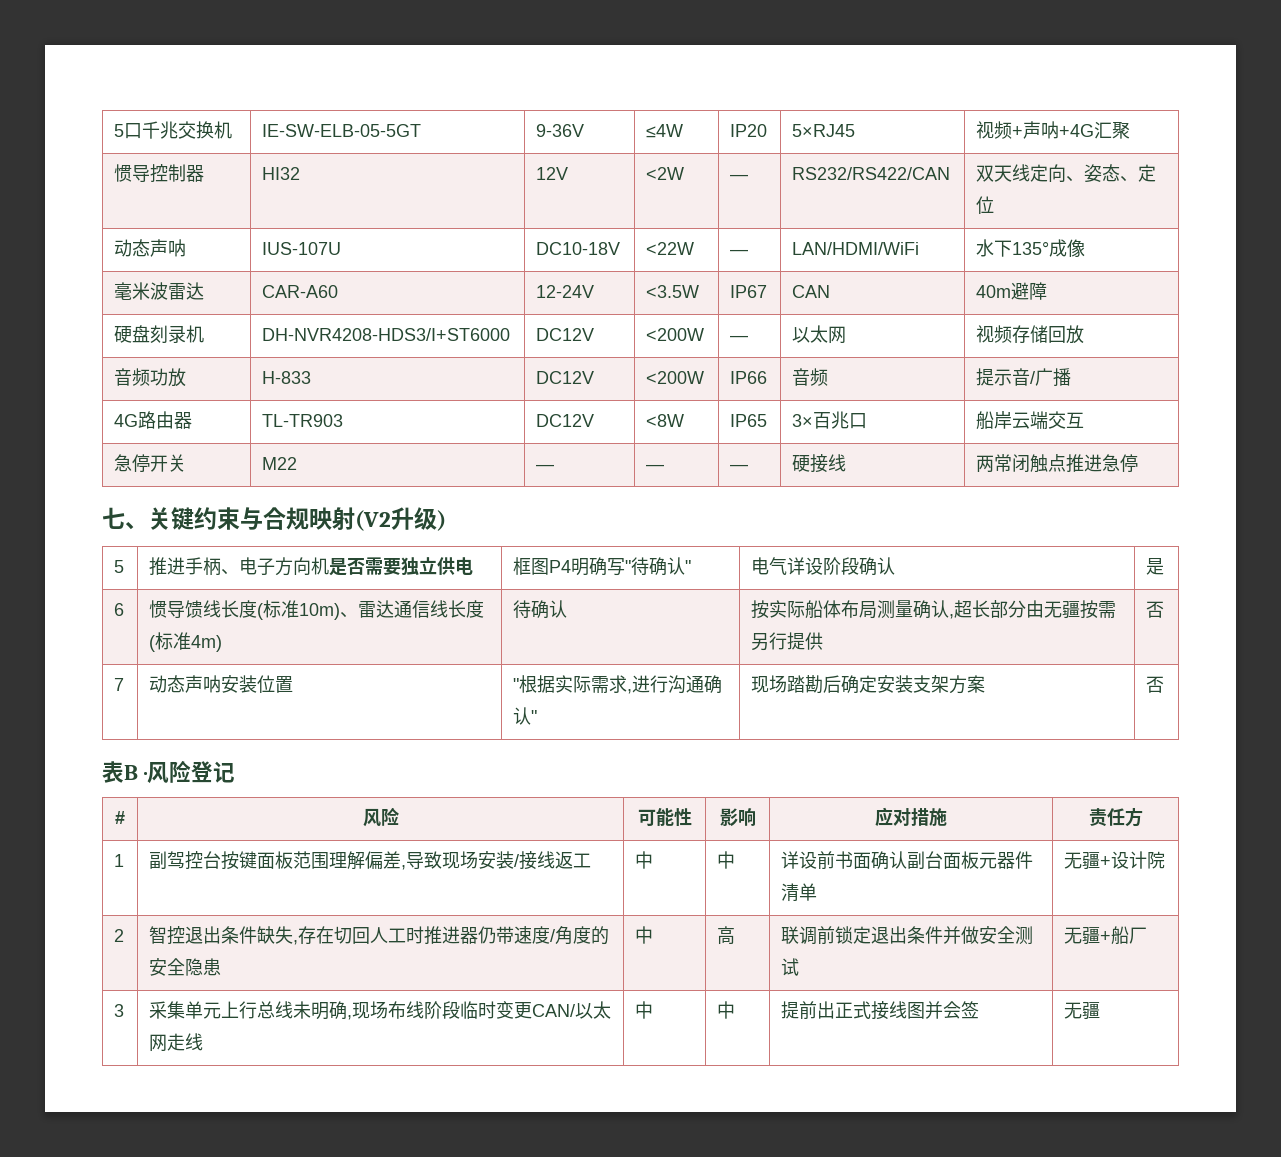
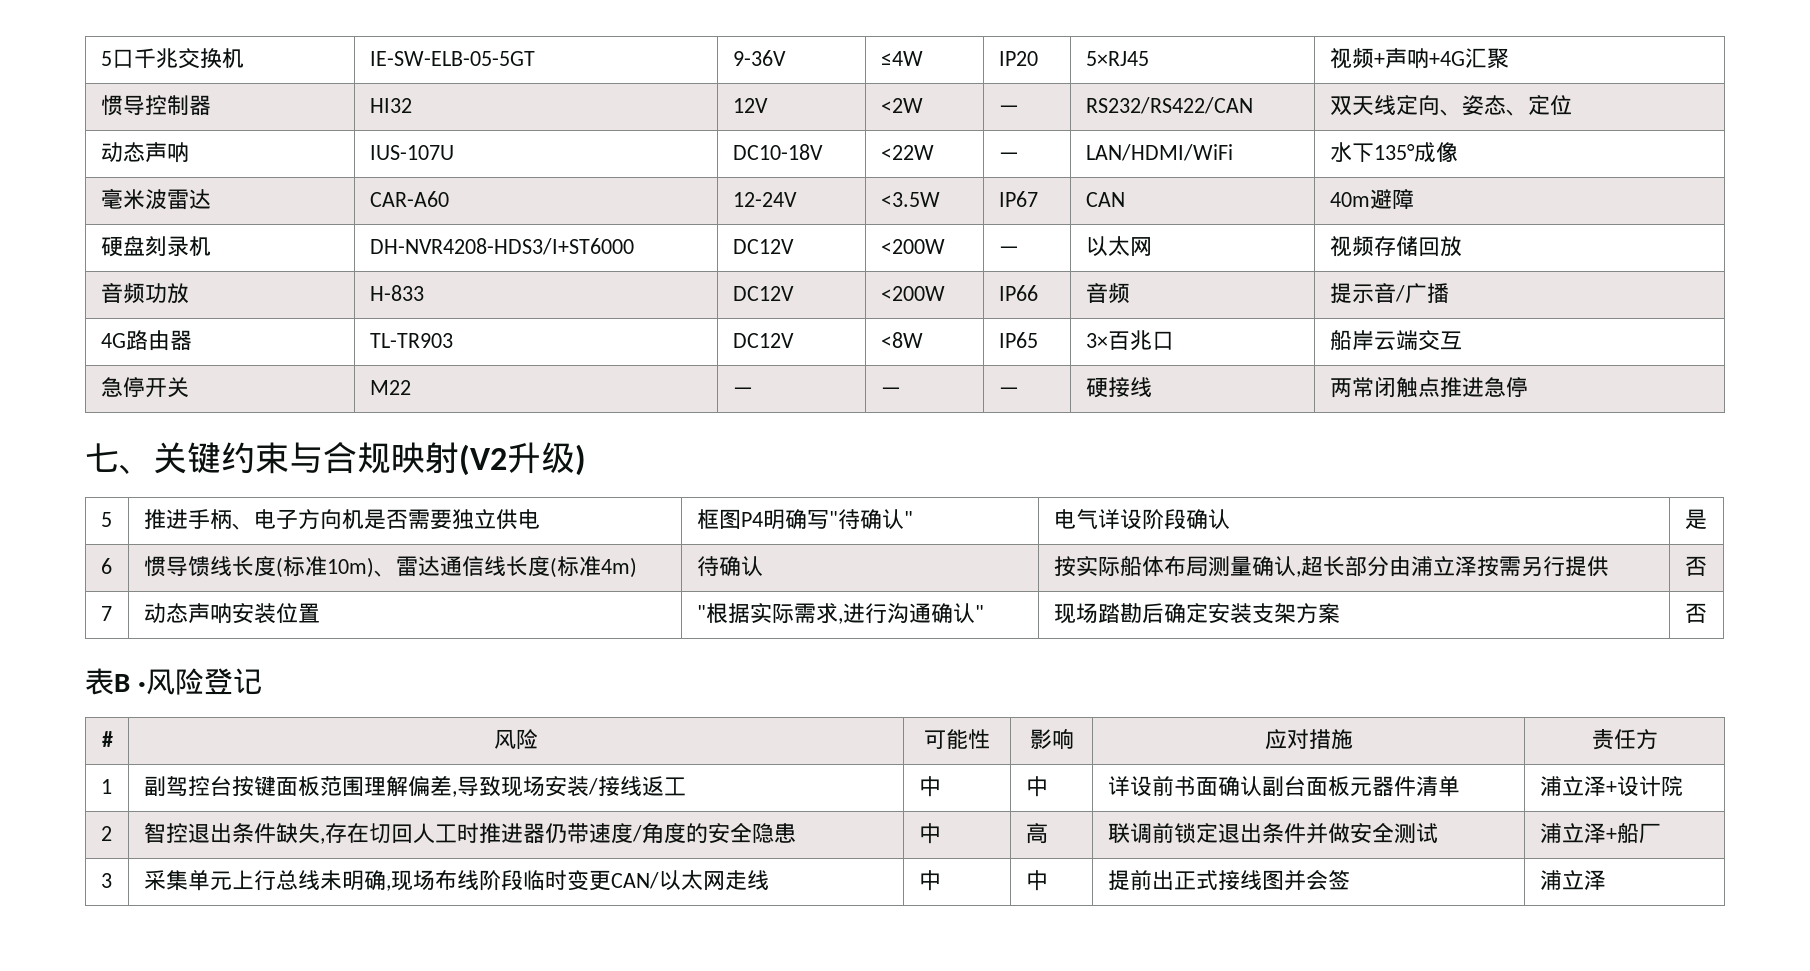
- 6 | 惯导馈线长度(标准10m)、雷达通信线长度(标准4m) | 待确认 | 按实际船体布局测量确认,超长部分由无疆按需另行提供 | 否
+ 6 | 惯导馈线长度(标准10m)、雷达通信线长度(标准4m) | 待确认 | 按实际船体布局测量确认,超长部分由浦立泽按需另行提供 | 否
- 1 | 副驾控台按键面板范围理解偏差,导致现场安装/接线返工 | 中 | 中 | 详设前书面确认副台面板元器件清单 | 无疆+设计院
+ 1 | 副驾控台按键面板范围理解偏差,导致现场安装/接线返工 | 中 | 中 | 详设前书面确认副台面板元器件清单 | 浦立泽+设计院
- 2 | 智控退出条件缺失,存在切回人工时推进器仍带速度/角度的安全隐患 | 中 | 高 | 联调前锁定退出条件并做安全测试 | 无疆+船厂
+ 2 | 智控退出条件缺失,存在切回人工时推进器仍带速度/角度的安全隐患 | 中 | 高 | 联调前锁定退出条件并做安全测试 | 浦立泽+船厂
- 3 | 采集单元上行总线未明确,现场布线阶段临时变更CAN/以太网走线 | 中 | 中 | 提前出正式接线图并会签 | 无疆
+ 3 | 采集单元上行总线未明确,现场布线阶段临时变更CAN/以太网走线 | 中 | 中 | 提前出正式接线图并会签 | 浦立泽

